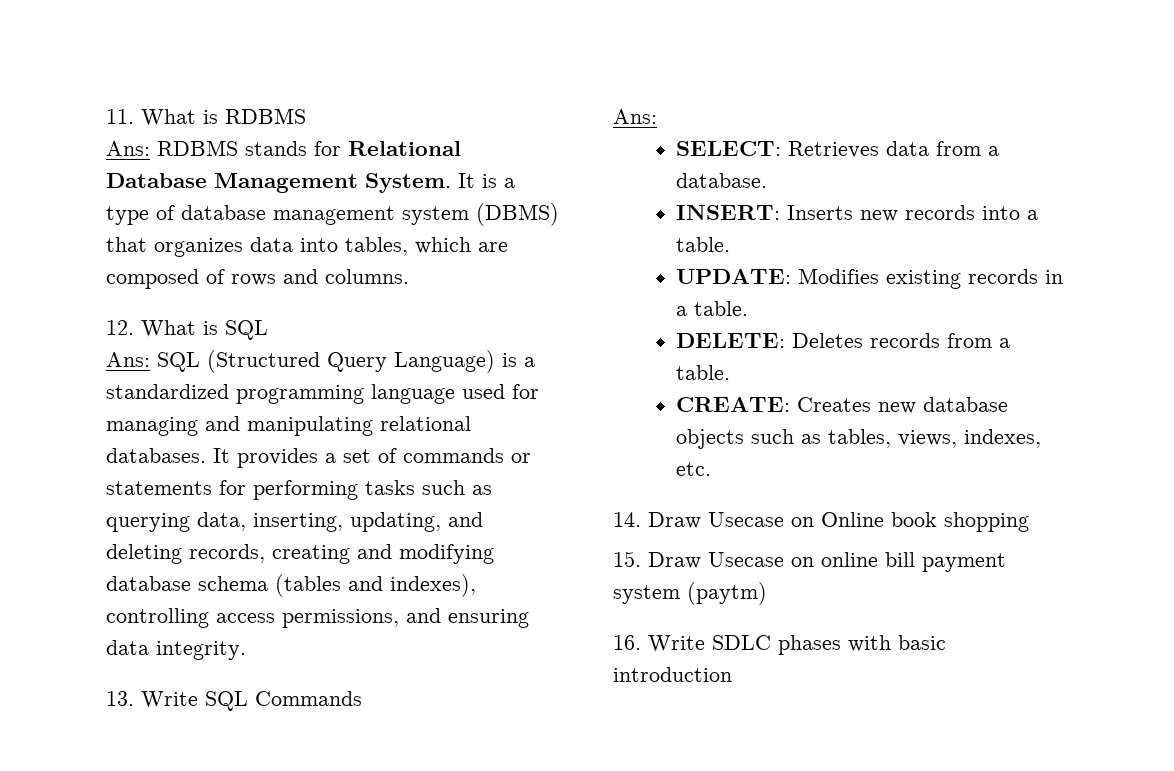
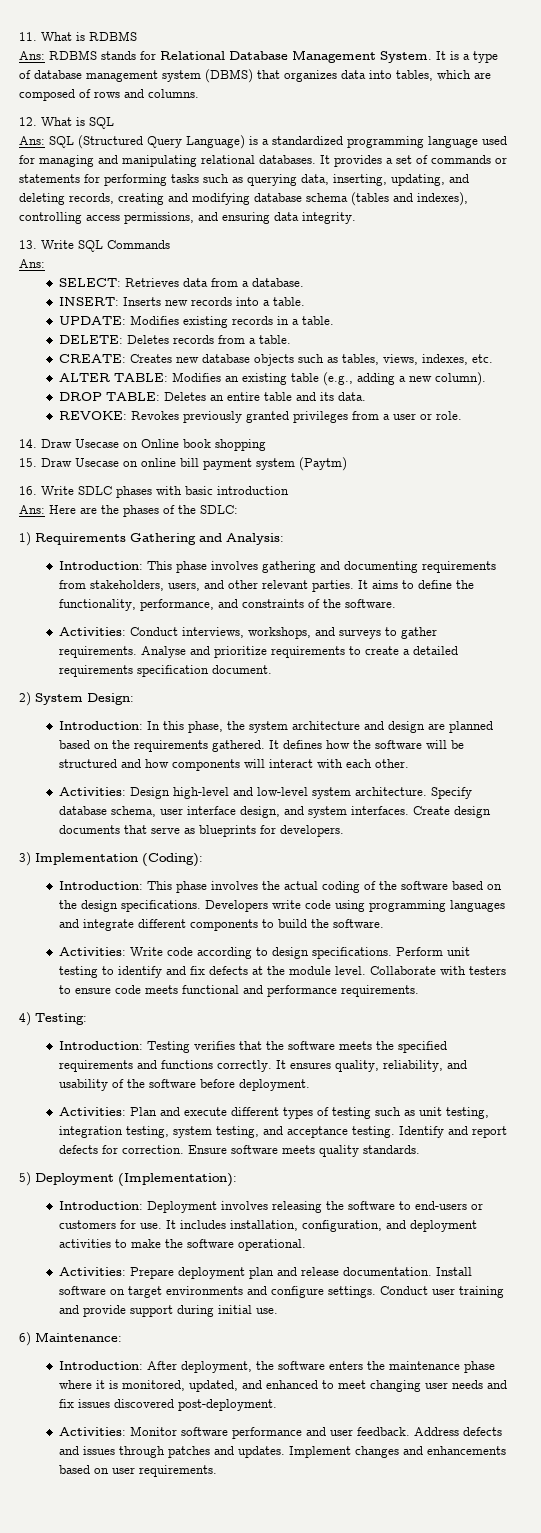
+ ALTER TABLE: Modifies an existing table (e.g., adding a new column).
+ DROP TABLE: Deletes an entire table and its data.
+ REVOKE: Revokes previously granted privileges from a user or role.
- 15. Draw Usecase on online bill payment system (paytm)
+ 15. Draw Usecase on online bill payment system (Paytm)
+ Ans: Here are the phases of the SDLC:
+ 1) Requirements Gathering and Analysis:
+ Introduction: This phase involves gathering and documenting requirements from stakeholders, users, and other relevant parties. It aims to define the functionality, performance, and constraints of the software.
+ Activities: Conduct interviews, workshops, and surveys to gather requirements. Analyse and prioritize requirements to create a detailed requirements specification document.
+ 2) System Design:
+ Introduction: In this phase, the system architecture and design are planned based on the requirements gathered. It defines how the software will be structured and how components will interact with each other.
+ Activities: Design high-level and low-level system architecture. Specify database schema, user interface design, and system interfaces. Create design documents that serve as blueprints for developers.
+ 3) Implementation (Coding):
+ Introduction: This phase involves the actual coding of the software based on the design specifications. Developers write code using programming languages and integrate different components to build the software.
+ Activities: Write code according to design specifications. Perform unit testing to identify and fix defects at the module level. Collaborate with testers to ensure code meets functional and performance requirements.
+ 4) Testing:
+ Introduction: Testing verifies that the software meets the specified requirements and functions correctly. It ensures quality, reliability, and usability of the software before deployment.
+ Activities: Plan and execute different types of testing such as unit testing, integration testing, system testing, and acceptance testing. Identify and report defects for correction. Ensure software meets quality standards.
+ 5) Deployment (Implementation):
+ Introduction: Deployment involves releasing the software to end-users or customers for use. It includes installation, configuration, and deployment activities to make the software operational.
+ Activities: Prepare deployment plan and release documentation. Install software on target environments and configure settings. Conduct user training and provide support during initial use.
+ 6) Maintenance:
+ Introduction: After deployment, the software enters the maintenance phase where it is monitored, updated, and enhanced to meet changing user needs and fix issues discovered post-deployment.
+ Activities: Monitor software performance and user feedback. Address defects and issues through patches and updates. Implement changes and enhancements based on user requirements.

